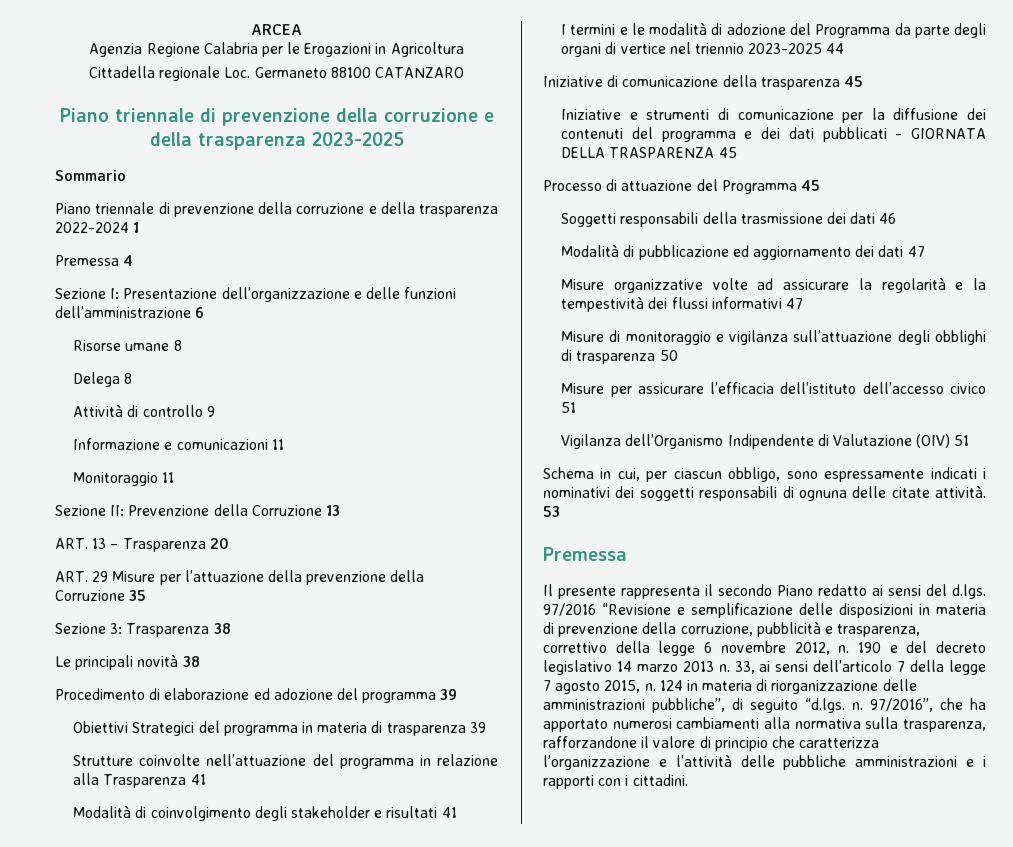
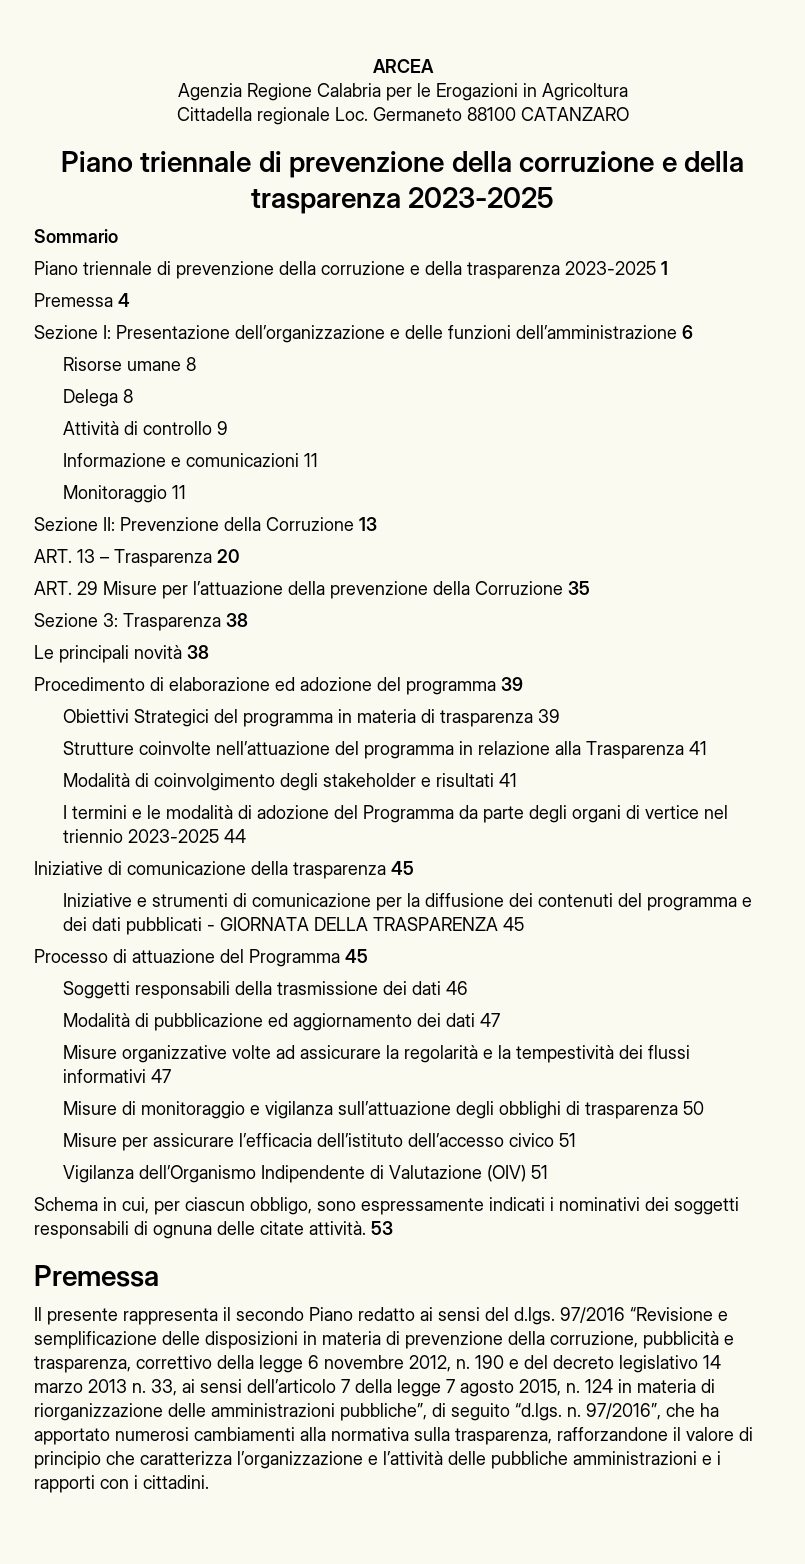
- Piano triennale di prevenzione della corruzione e della trasparenza 2022-2024 1
+ Piano triennale di prevenzione della corruzione e della trasparenza 2023-2025 1

